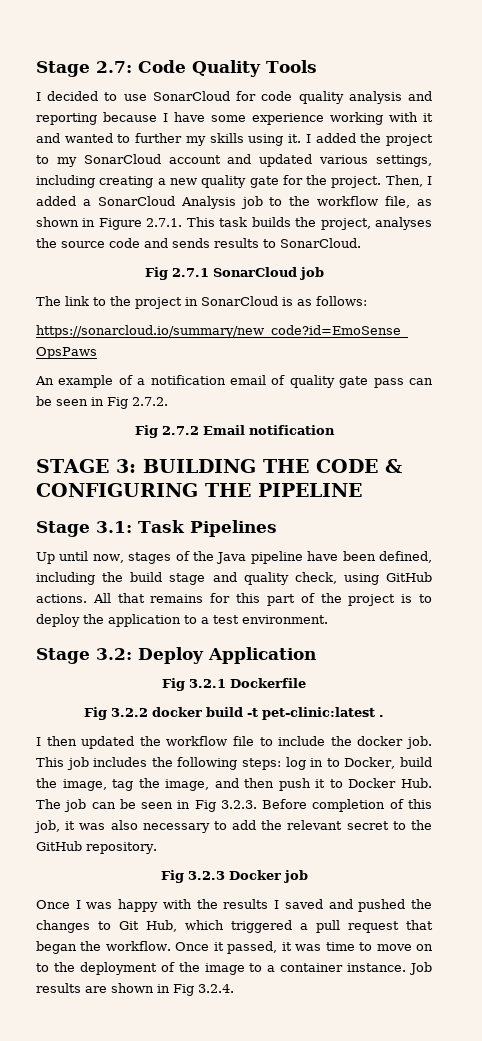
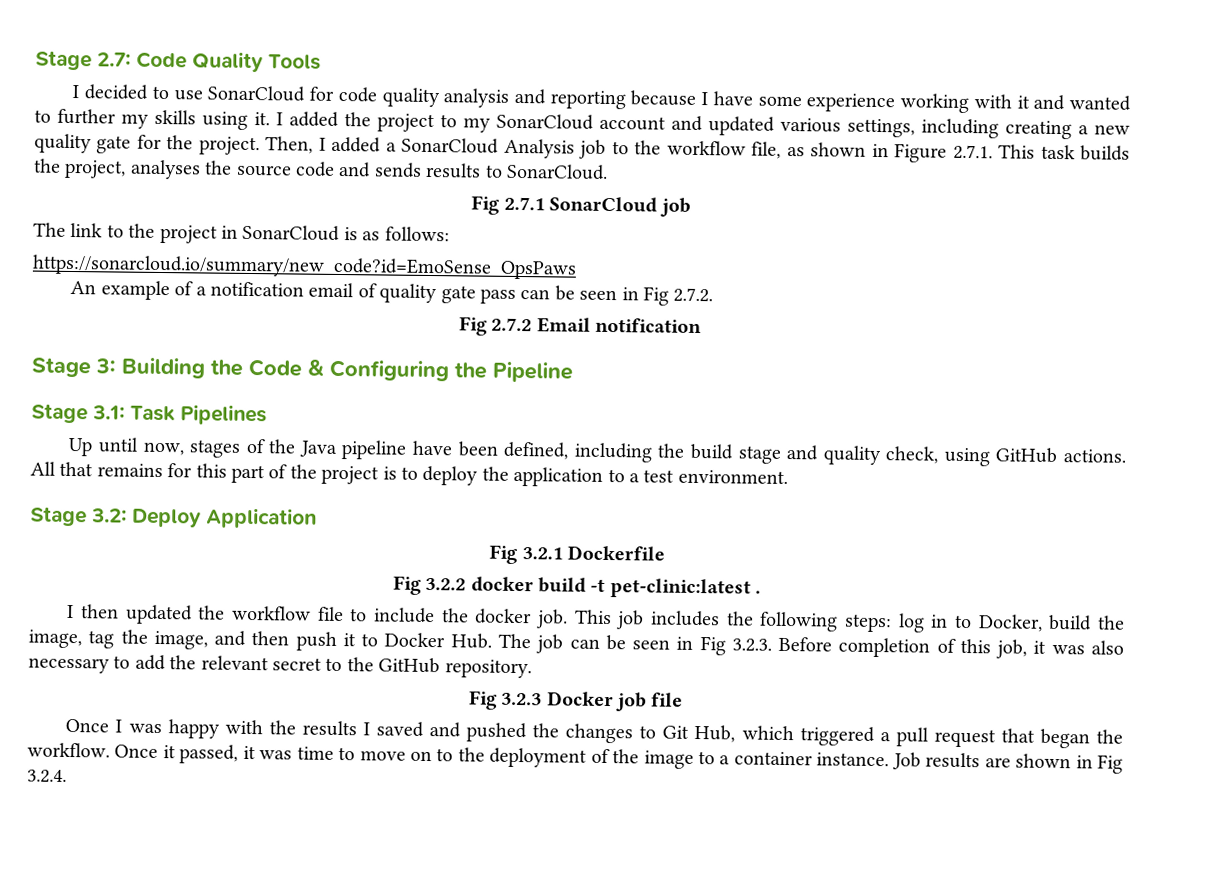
- STAGE 3: BUILDING THE CODE & CONFIGURING THE PIPELINE
+ Stage 3: Building the Code & Configuring the Pipeline
- Fig 3.2.3 Docker job
+ Fig 3.2.3 Docker job file

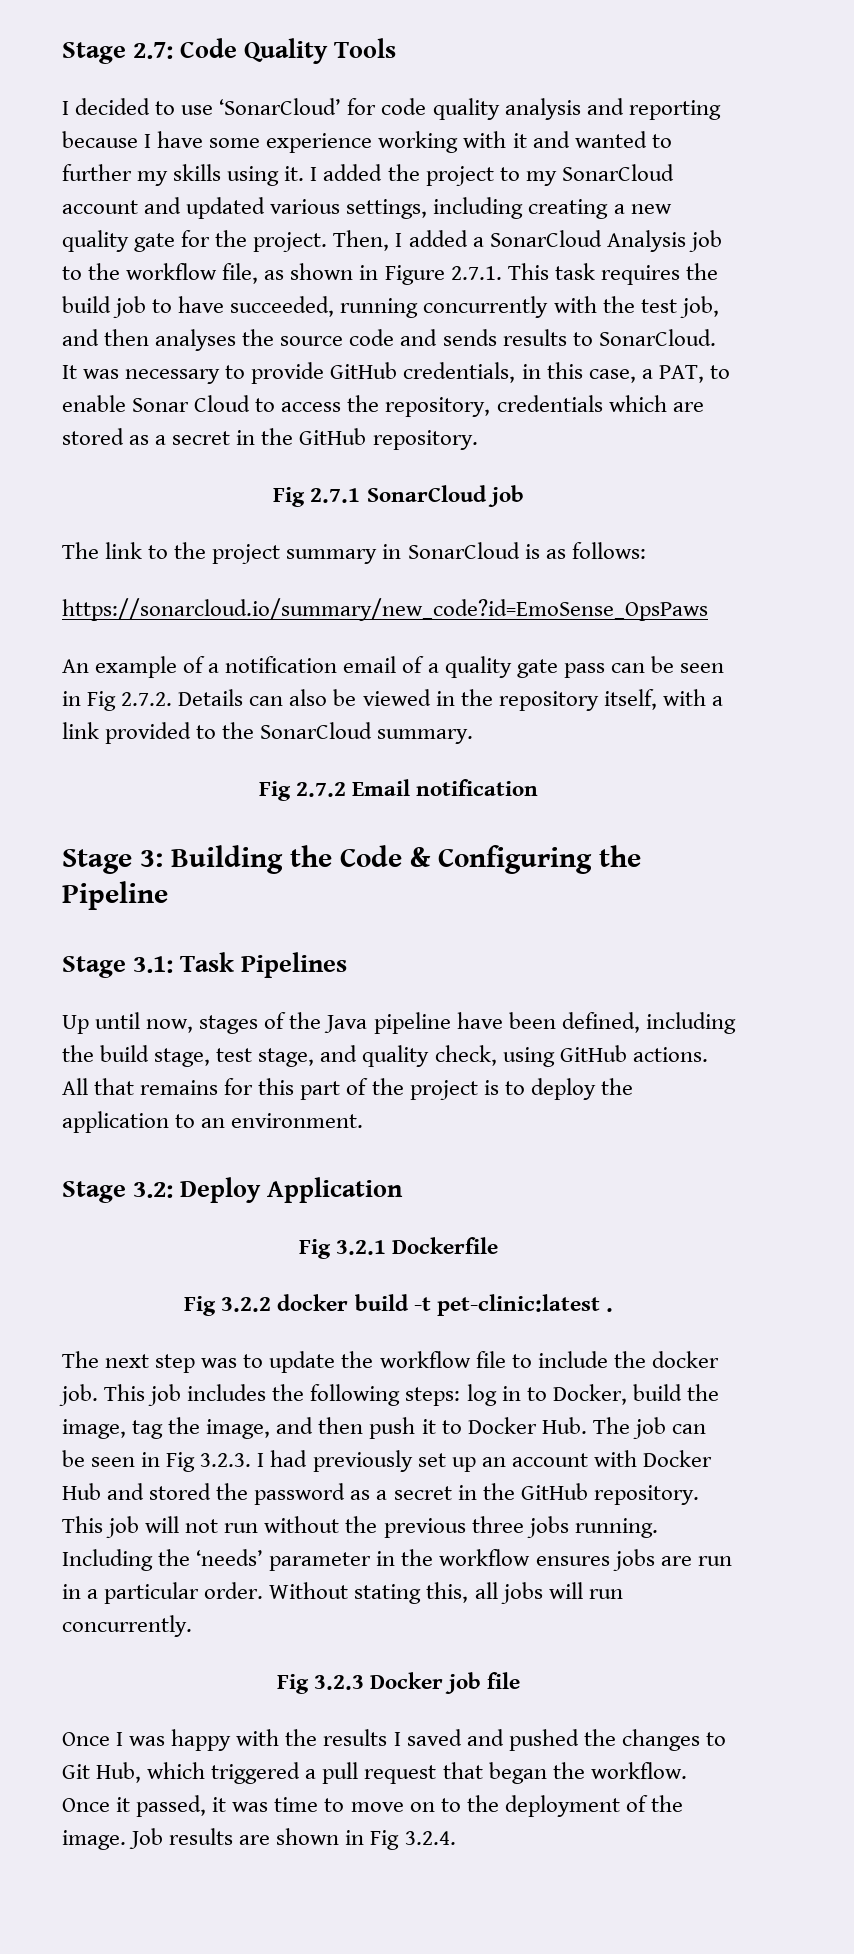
- I decided to use SonarCloud for code quality analysis and reporting because I have some experience working with it and wanted to further my skills using it.
+ I decided to use ‘SonarCloud’ for code quality analysis and reporting because I have some experience working with it and wanted to further my skills using it.
- Then, I added a SonarCloud Analysis job to the workflow file, as shown in Figure 2.7.1. This task builds the project, analyses the source code and sends results to SonarCloud.
+ Then, I added a SonarCloud Analysis job to the workflow file, as shown in Figure 2.7.1. This task requires the build job to have succeeded, running concurrently with the test job, and then analyses the source code and sends results to SonarCloud. It was necessary to provide GitHub credentials, in this case, a PAT, to enable Sonar Cloud to access the repository, credentials which are stored as a secret in the GitHub repository.
- The link to the project in SonarCloud is as follows:
+ The link to the project summary in SonarCloud is as follows:
- An example of a notification email of quality gate pass can be seen in Fig 2.7.2.
+ An example of a notification email of a quality gate pass can be seen in Fig 2.7.2. Details can also be viewed in the repository itself, with a link provided to the SonarCloud summary.
- Up until now, stages of the Java pipeline have been defined, including the build stage and quality check, using GitHub actions.
+ Up until now, stages of the Java pipeline have been defined, including the build stage, test stage, and quality check, using GitHub actions.
- All that remains for this part of the project is to deploy the application to a test environment.
+ All that remains for this part of the project is to deploy the application to an environment.
- I then updated the workflow file to include the docker job.
+ The next step was to update the workflow file to include the docker job.
- This job includes the following steps: log in to Docker, build the image, tag the image, and then push it to Docker Hub. The job can be seen in Fig 3.2.3. Before completion of this job, it was also necessary to add the relevant secret to the GitHub repository.
+ This job includes the following steps: log in to Docker, build the image, tag the image, and then push it to Docker Hub. The job can be seen in Fig 3.2.3. I had previously set up an account with Docker Hub and stored the password as a secret in the GitHub repository. This job will not run without the previous three jobs running. Including the ‘needs’ parameter in the workflow ensures jobs are run in a particular order. Without stating this, all jobs will run concurrently.
- Once it passed, it was time to move on to the deployment of the image to a container instance.
+ Once it passed, it was time to move on to the deployment of the image.

